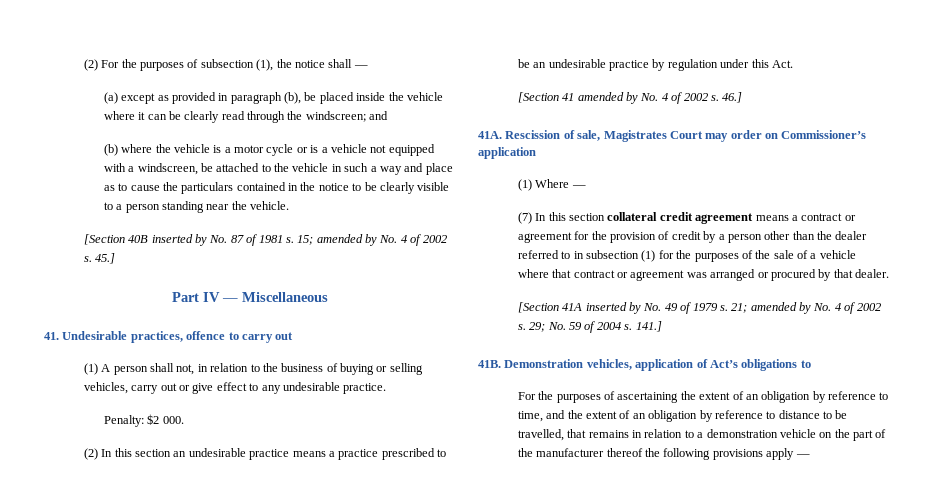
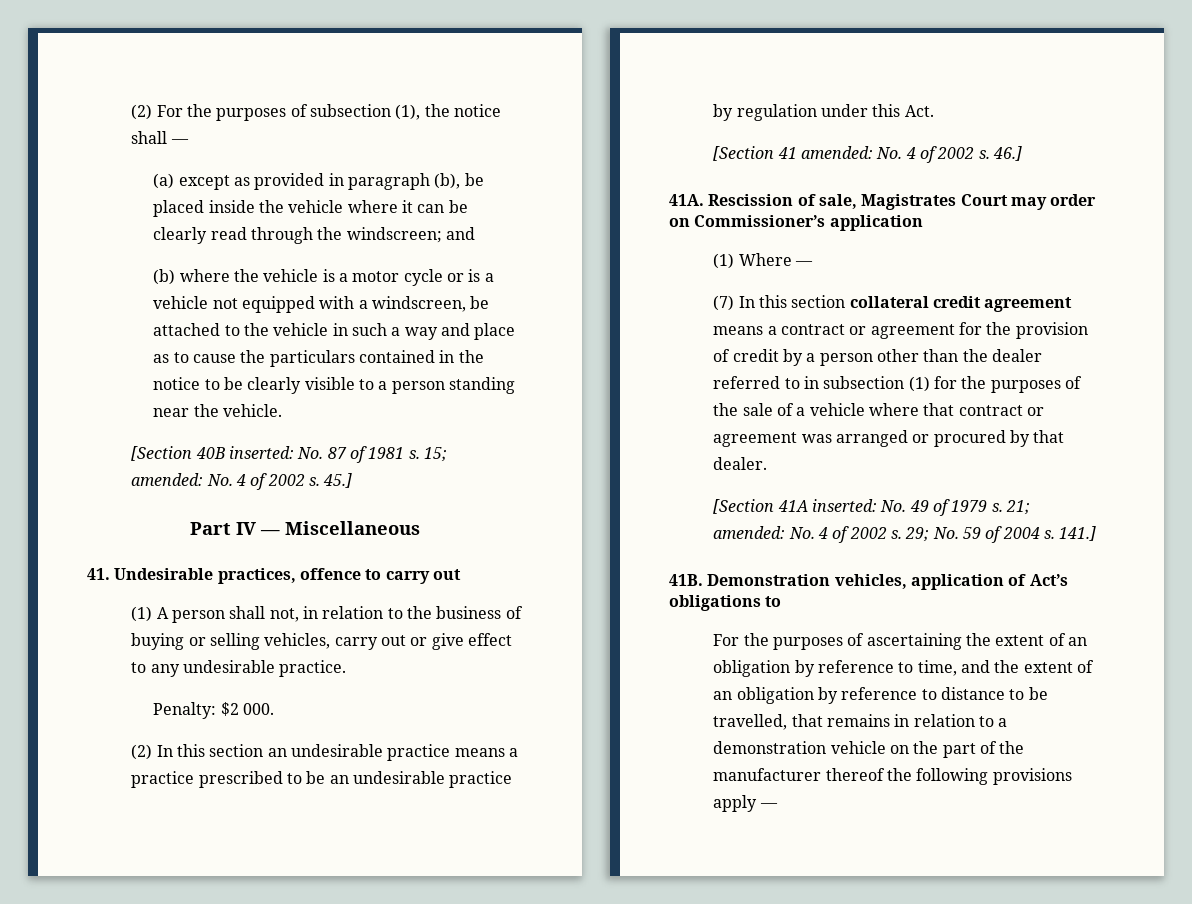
- [Section 40B inserted by No. 87 of 1981 s.
+ [Section 40B inserted: No. 87 of 1981 s.
- 15; amended by No. 4 of 2002 s.
+ 15; amended: No. 4 of 2002 s.
- [Section 41 amended by No. 4 of 2002 s.
+ [Section 41 amended: No. 4 of 2002 s.
- [Section 41A inserted by No. 49 of 1979 s.
+ [Section 41A inserted: No. 49 of 1979 s.
- 21; amended by No. 4 of 2002 s.
+ 21; amended: No. 4 of 2002 s.

